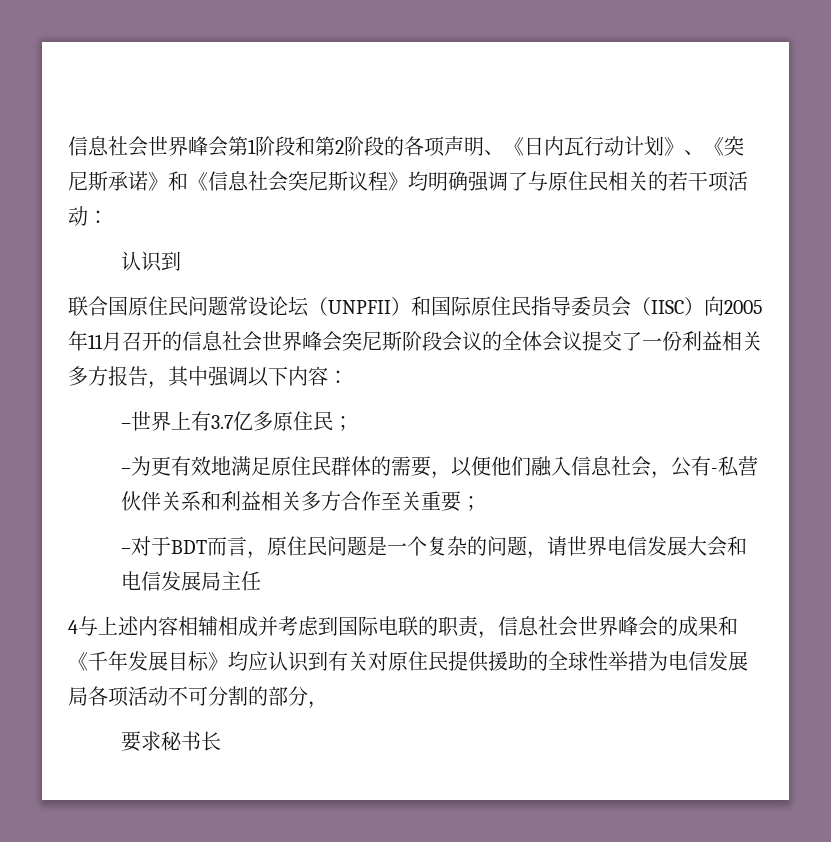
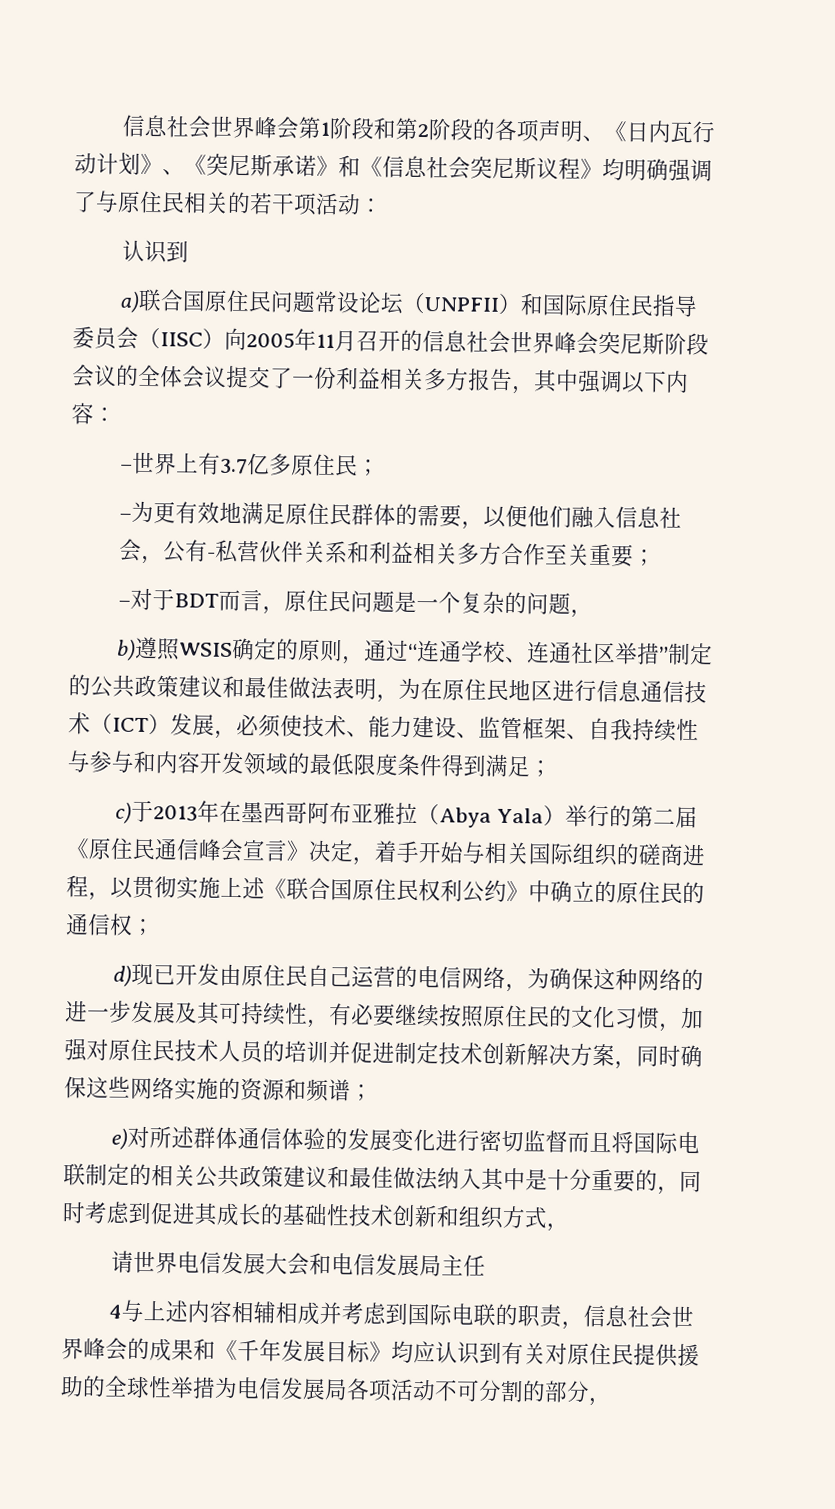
- 联合国原住民问题常设论坛（UNPFII）和国际原住民指导委员会（IISC）向2005年11月召开的信息社会世界峰会突尼斯阶段会议的全体会议提交了一份利益相关多方报告，其中强调以下内容：
+ a)联合国原住民问题常设论坛（UNPFII）和国际原住民指导委员会（IISC）向2005年11月召开的信息社会世界峰会突尼斯阶段会议的全体会议提交了一份利益相关多方报告，其中强调以下内容：
- –对于BDT而言，原住民问题是一个复杂的问题，请世界电信发展大会和电信发展局主任
+ –对于BDT而言，原住民问题是一个复杂的问题，
+ b)遵照WSIS确定的原则，通过“连通学校、连通社区举措”制定的公共政策建议和最佳做法表明，为在原住民地区进行信息通信技术（ICT）发展，必须使技术、能力建设、监管框架、自我持续性与参与和内容开发领域的最低限度条件得到满足；
+ c)于2013年在墨西哥阿布亚雅拉（Abya Yala）举行的第二届《原住民通信峰会宣言》决定，着手开始与相关国际组织的磋商进程，以贯彻实施上述《联合国原住民权利公约》中确立的原住民的通信权；
+ d)现已开发由原住民自己运营的电信网络，为确保这种网络的进一步发展及其可持续性，有必要继续按照原住民的文化习惯，加强对原住民技术人员的培训并促进制定技术创新解决方案，同时确保这些网络实施的资源和频谱；
+ e)对所述群体通信体验的发展变化进行密切监督而且将国际电联制定的相关公共政策建议和最佳做法纳入其中是十分重要的，同时考虑到促进其成长的基础性技术创新和组织方式，
+ 请世界电信发展大会和电信发展局主任
- 要求秘书长

